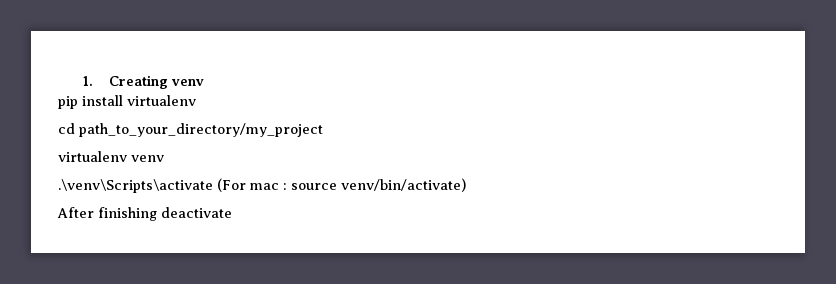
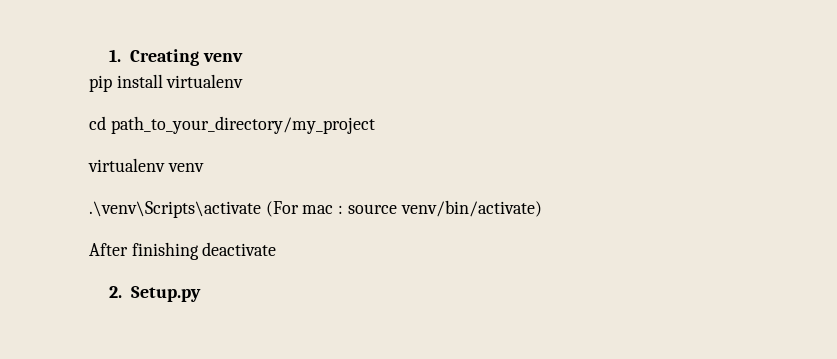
+ 2. Setup.py

